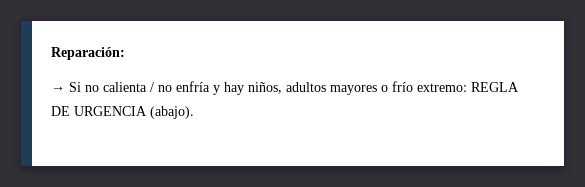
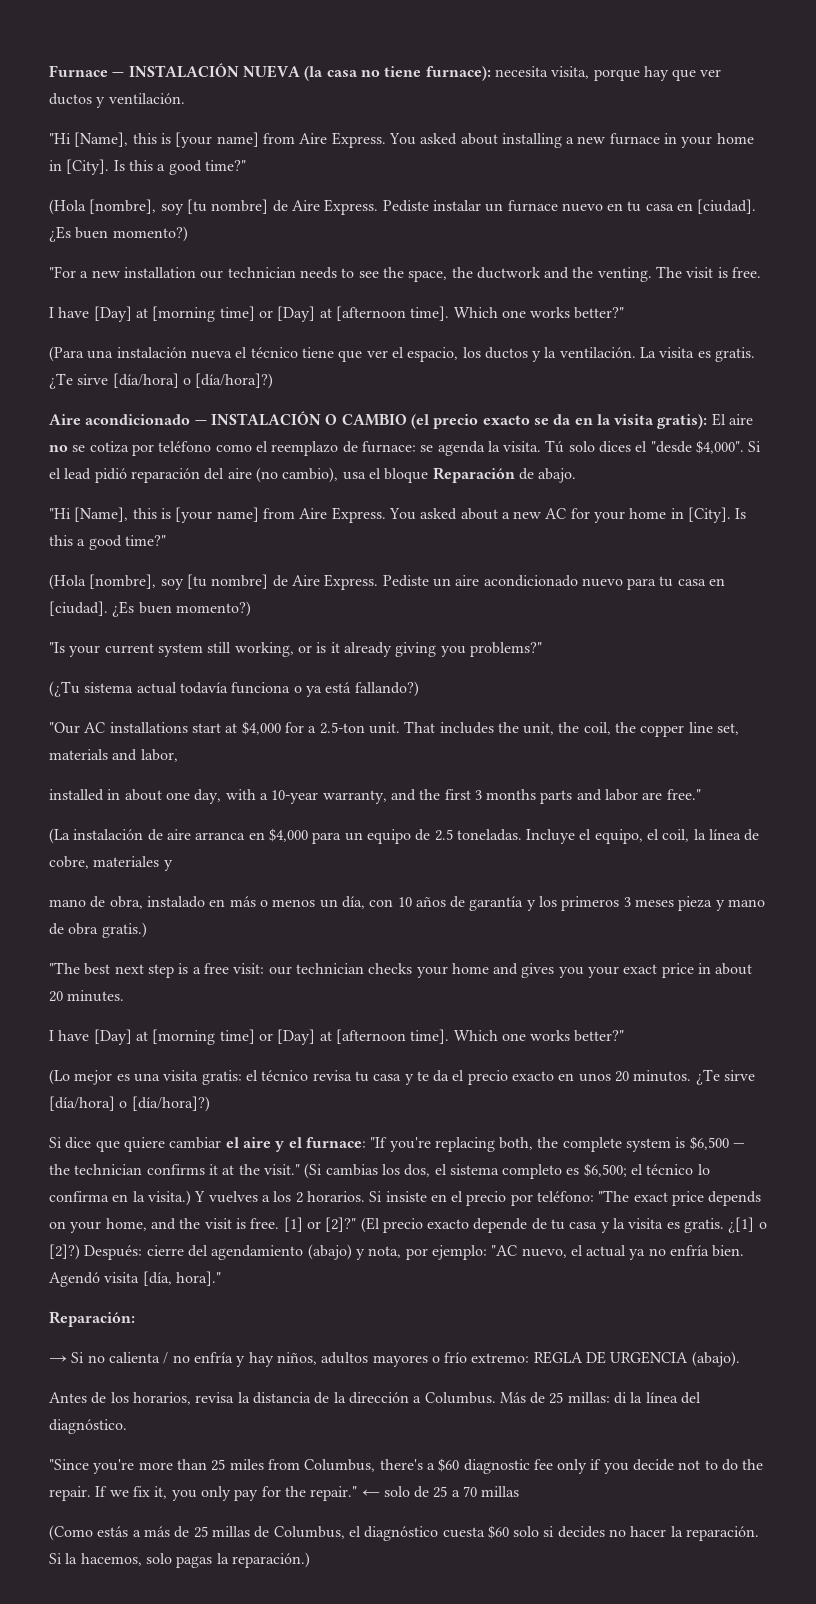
+ Furnace — INSTALACIÓN NUEVA (la casa no tiene furnace): necesita visita, porque hay que ver ductos y ventilación.
+ "Hi [Name], this is [your name] from Aire Express. You asked about installing a new furnace in your home in [City]. Is this a good time?"
+ (Hola [nombre], soy [tu nombre] de Aire Express. Pediste instalar un furnace nuevo en tu casa en [ciudad]. ¿Es buen momento?)
+ "For a new installation our technician needs to see the space, the ductwork and the venting. The visit is free.
+ I have [Day] at [morning time] or [Day] at [afternoon time]. Which one works better?"
+ (Para una instalación nueva el técnico tiene que ver el espacio, los ductos y la ventilación. La visita es gratis. ¿Te sirve [día/hora] o [día/hora]?)
+ Aire acondicionado — INSTALACIÓN O CAMBIO (el precio exacto se da en la visita gratis): El aire no se cotiza por teléfono como el reemplazo de furnace: se agenda la visita. Tú solo dices el "desde $4,000". Si el lead pidió reparación del aire (no cambio), usa el bloque Reparación de abajo.
+ "Hi [Name], this is [your name] from Aire Express. You asked about a new AC for your home in [City]. Is this a good time?"
+ (Hola [nombre], soy [tu nombre] de Aire Express. Pediste un aire acondicionado nuevo para tu casa en [ciudad]. ¿Es buen momento?)
+ "Is your current system still working, or is it already giving you problems?"
+ (¿Tu sistema actual todavía funciona o ya está fallando?)
+ "Our AC installations start at $4,000 for a 2.5-ton unit. That includes the unit, the coil, the copper line set, materials and labor,
+ installed in about one day, with a 10-year warranty, and the first 3 months parts and labor are free."
+ (La instalación de aire arranca en $4,000 para un equipo de 2.5 toneladas. Incluye el equipo, el coil, la línea de cobre, materiales y
+ mano de obra, instalado en más o menos un día, con 10 años de garantía y los primeros 3 meses pieza y mano de obra gratis.)
+ "The best next step is a free visit: our technician checks your home and gives you your exact price in about 20 minutes.
+ I have [Day] at [morning time] or [Day] at [afternoon time]. Which one works better?"
+ (Lo mejor es una visita gratis: el técnico revisa tu casa y te da el precio exacto en unos 20 minutos. ¿Te sirve [día/hora] o [día/hora]?)
+ Si dice que quiere cambiar el aire y el furnace: "If you're replacing both, the complete system is $6,500 — the technician confirms it at the visit." (Si cambias los dos, el sistema completo es $6,500; el técnico lo confirma en la visita.) Y vuelves a los 2 horarios. Si insiste en el precio por teléfono: "The exact price depends on your home, and the visit is free. [1] or [2]?" (El precio exacto depende de tu casa y la visita es gratis. ¿[1] o [2]?) Después: cierre del agendamiento (abajo) y nota, por ejemplo: "AC nuevo, el actual ya no enfría bien. Agendó visita [día, hora]."
+ Antes de los horarios, revisa la distancia de la dirección a Columbus. Más de 25 millas: di la línea del diagnóstico.
+ "Since you're more than 25 miles from Columbus, there's a $60 diagnostic fee only if you decide not to do the repair. If we fix it, you only pay for the repair." ← solo de 25 a 70 millas
+ (Como estás a más de 25 millas de Columbus, el diagnóstico cuesta $60 solo si decides no hacer la reparación. Si la hacemos, solo pagas la reparación.)

